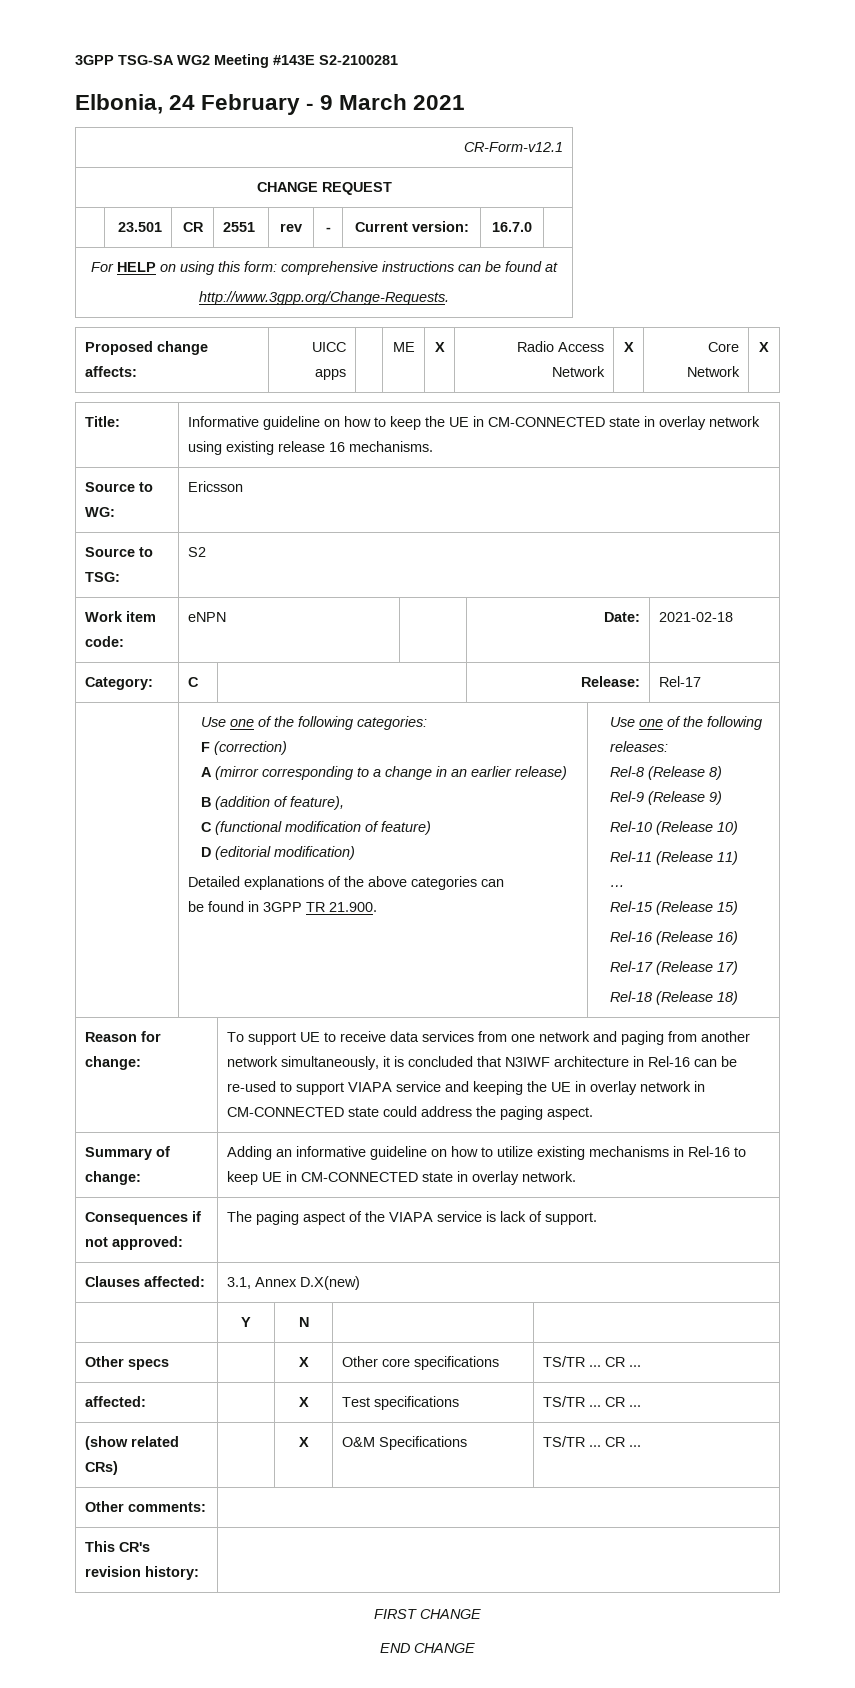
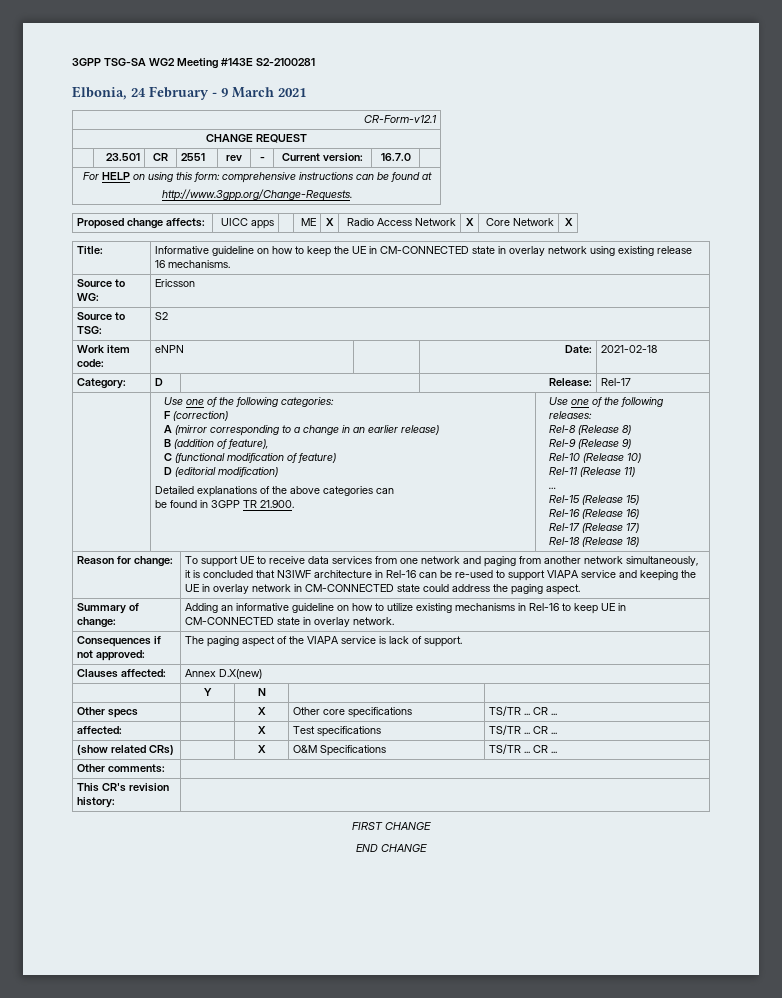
- Category: | C | | Release: | Rel-17
+ Category: | D | | Release: | Rel-17
- Clauses affected: | 3.1, Annex D.X(new)
+ Clauses affected: | Annex D.X(new)

